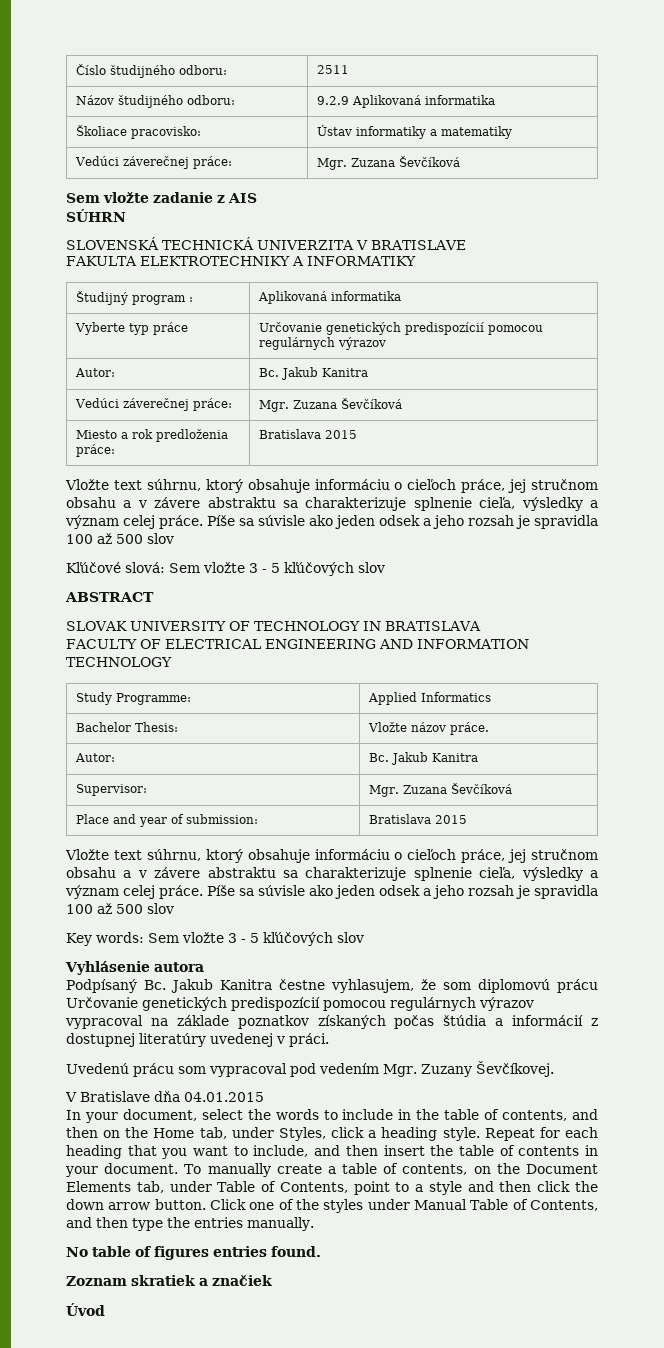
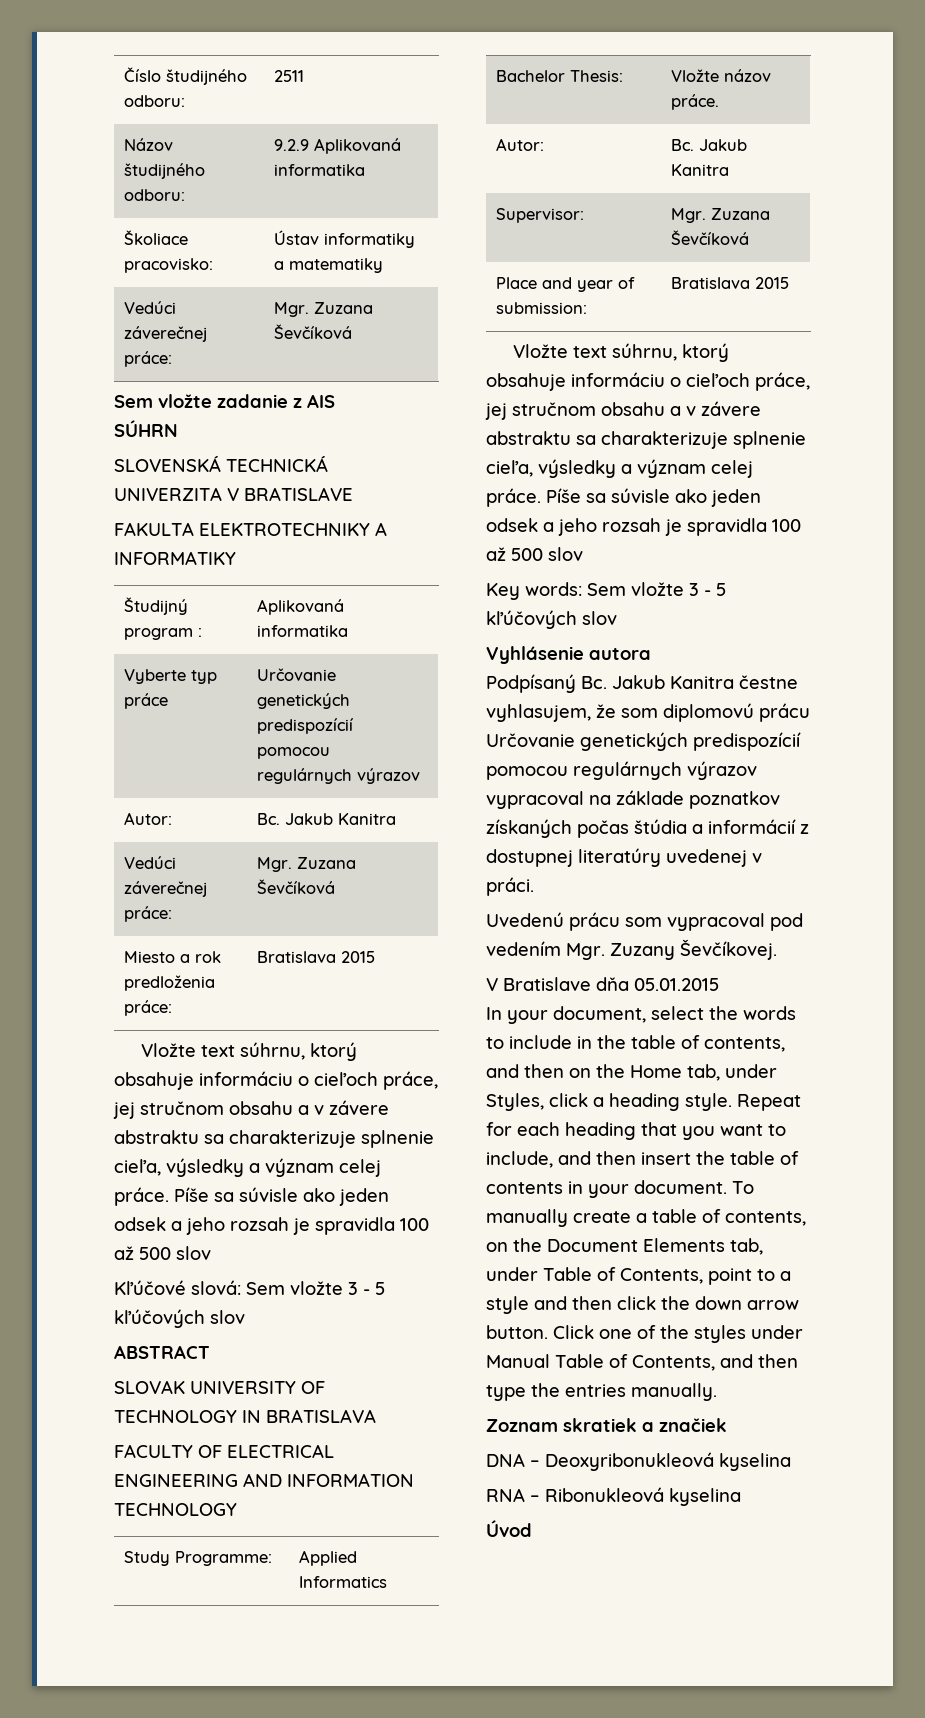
- V Bratislave dňa 04.01.2015
+ V Bratislave dňa 05.01.2015
- No table of figures entries found.
  Zoznam skratiek a značiek
+ DNA – Deoxyribonukleová kyselina
+ RNA – Ribonukleová kyselina

